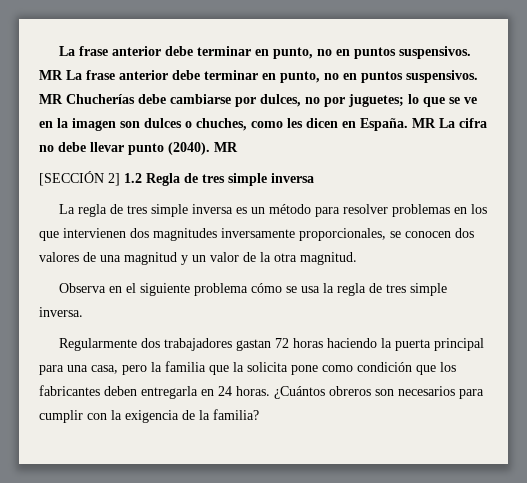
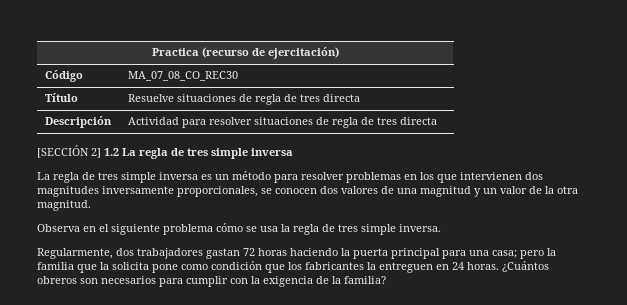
- La frase anterior debe terminar en punto, no en puntos suspensivos. MR La frase anterior debe terminar en punto, no en puntos suspensivos. MR Chucherías debe cambiarse por dulces, no por juguetes; lo que se ve en la imagen son dulces o chuches, como les dicen en España. MR La cifra no debe llevar punto (2040). MR
+ Practica (recurso de ejercitación)
+ Código | MA_07_08_CO_REC30
+ Título | Resuelve situaciones de regla de tres directa
+ Descripción | Actividad para resolver situaciones de regla de tres directa
- [SECCIÓN 2] 1.2 Regla de tres simple inversa
+ [SECCIÓN 2] 1.2 La regla de tres simple inversa
- Regularmente dos trabajadores gastan 72 horas haciendo la puerta principal para una casa, pero la familia que la solicita pone como condición que los fabricantes deben entregarla en 24 horas.
+ Regularmente, dos trabajadores gastan 72 horas haciendo la puerta principal para una casa; pero la familia que la solicita pone como condición que los fabricantes la entreguen en 24 horas.

